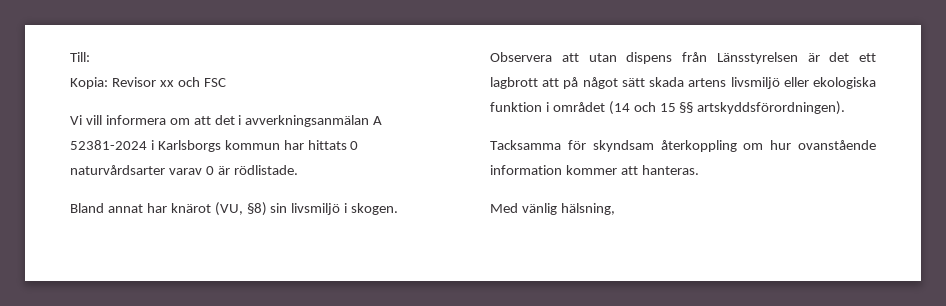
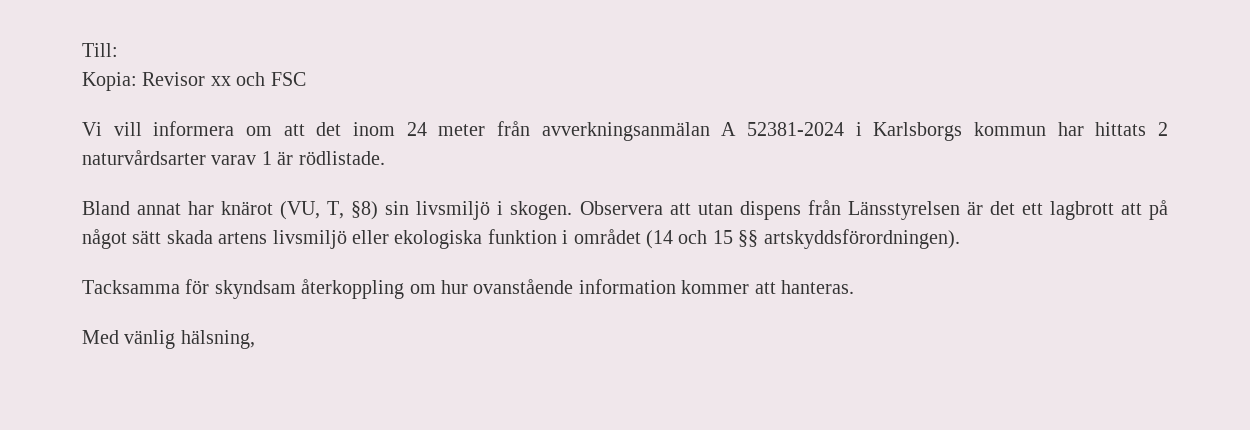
- Vi vill informera om att det i avverkningsanmälan A 52381-2024 i Karlsborgs kommun har hittats 0 naturvårdsarter varav 0 är rödlistade.
+ Vi vill informera om att det inom 24 meter från avverkningsanmälan A 52381-2024 i Karlsborgs kommun har hittats 2 naturvårdsarter varav 1 är rödlistade.
- Bland annat har knärot (VU, §8) sin livsmiljö i skogen.
+ Bland annat har knärot (VU, T, §8) sin livsmiljö i skogen.

